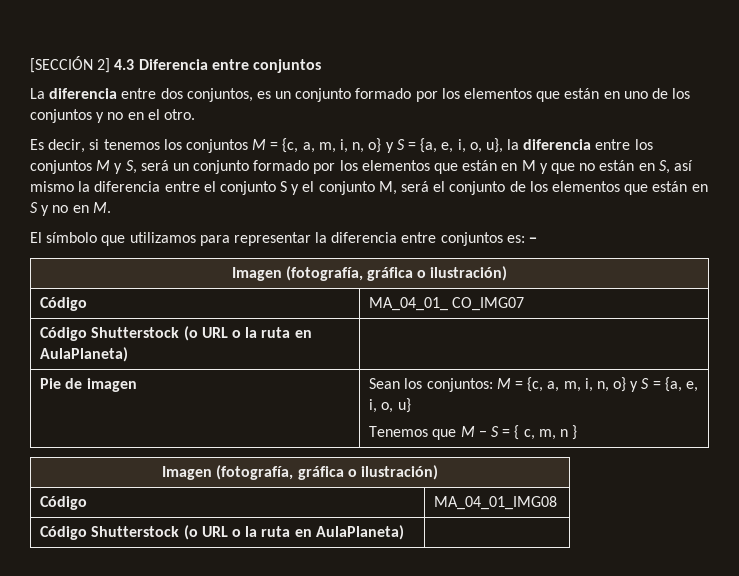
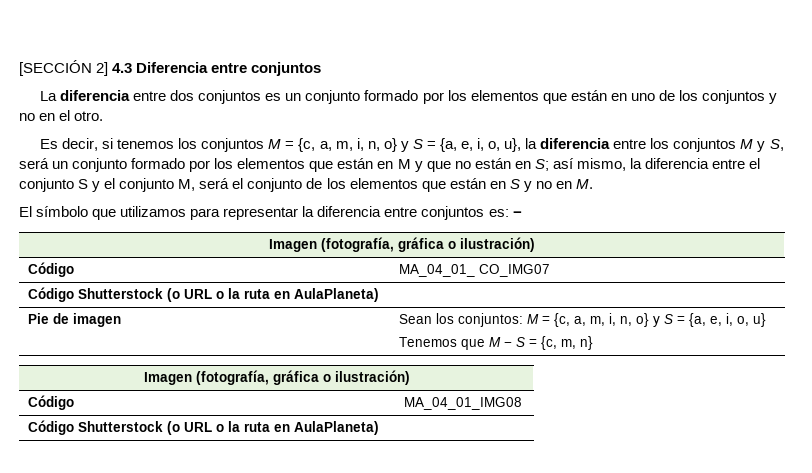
- La diferencia entre dos conjuntos, es un conjunto formado por los elementos que están en uno de los conjuntos y no en el otro.
+ La diferencia entre dos conjuntos es un conjunto formado por los elementos que están en uno de los conjuntos y no en el otro.
- Es decir, si tenemos los conjuntos M = {c, a, m, i, n, o} y S = {a, e, i, o, u}, la diferencia entre los conjuntos M y S, será un conjunto formado por los elementos que están en M y que no están en S, así mismo la diferencia entre el conjunto S y el conjunto M, será el conjunto de los elementos que están en S y no en M.
+ Es decir, si tenemos los conjuntos M = {c, a, m, i, n, o} y S = {a, e, i, o, u}, la diferencia entre los conjuntos M y S, será un conjunto formado por los elementos que están en M y que no están en S; así mismo, la diferencia entre el conjunto S y el conjunto M, será el conjunto de los elementos que están en S y no en M.
  Pie de imagen | Sean los conjuntos: M = {c, a, m, i, n, o} y S = {a, e, i, o, u}
- Tenemos que M − S = { c, m, n }
+ Tenemos que M − S = {c, m, n}

